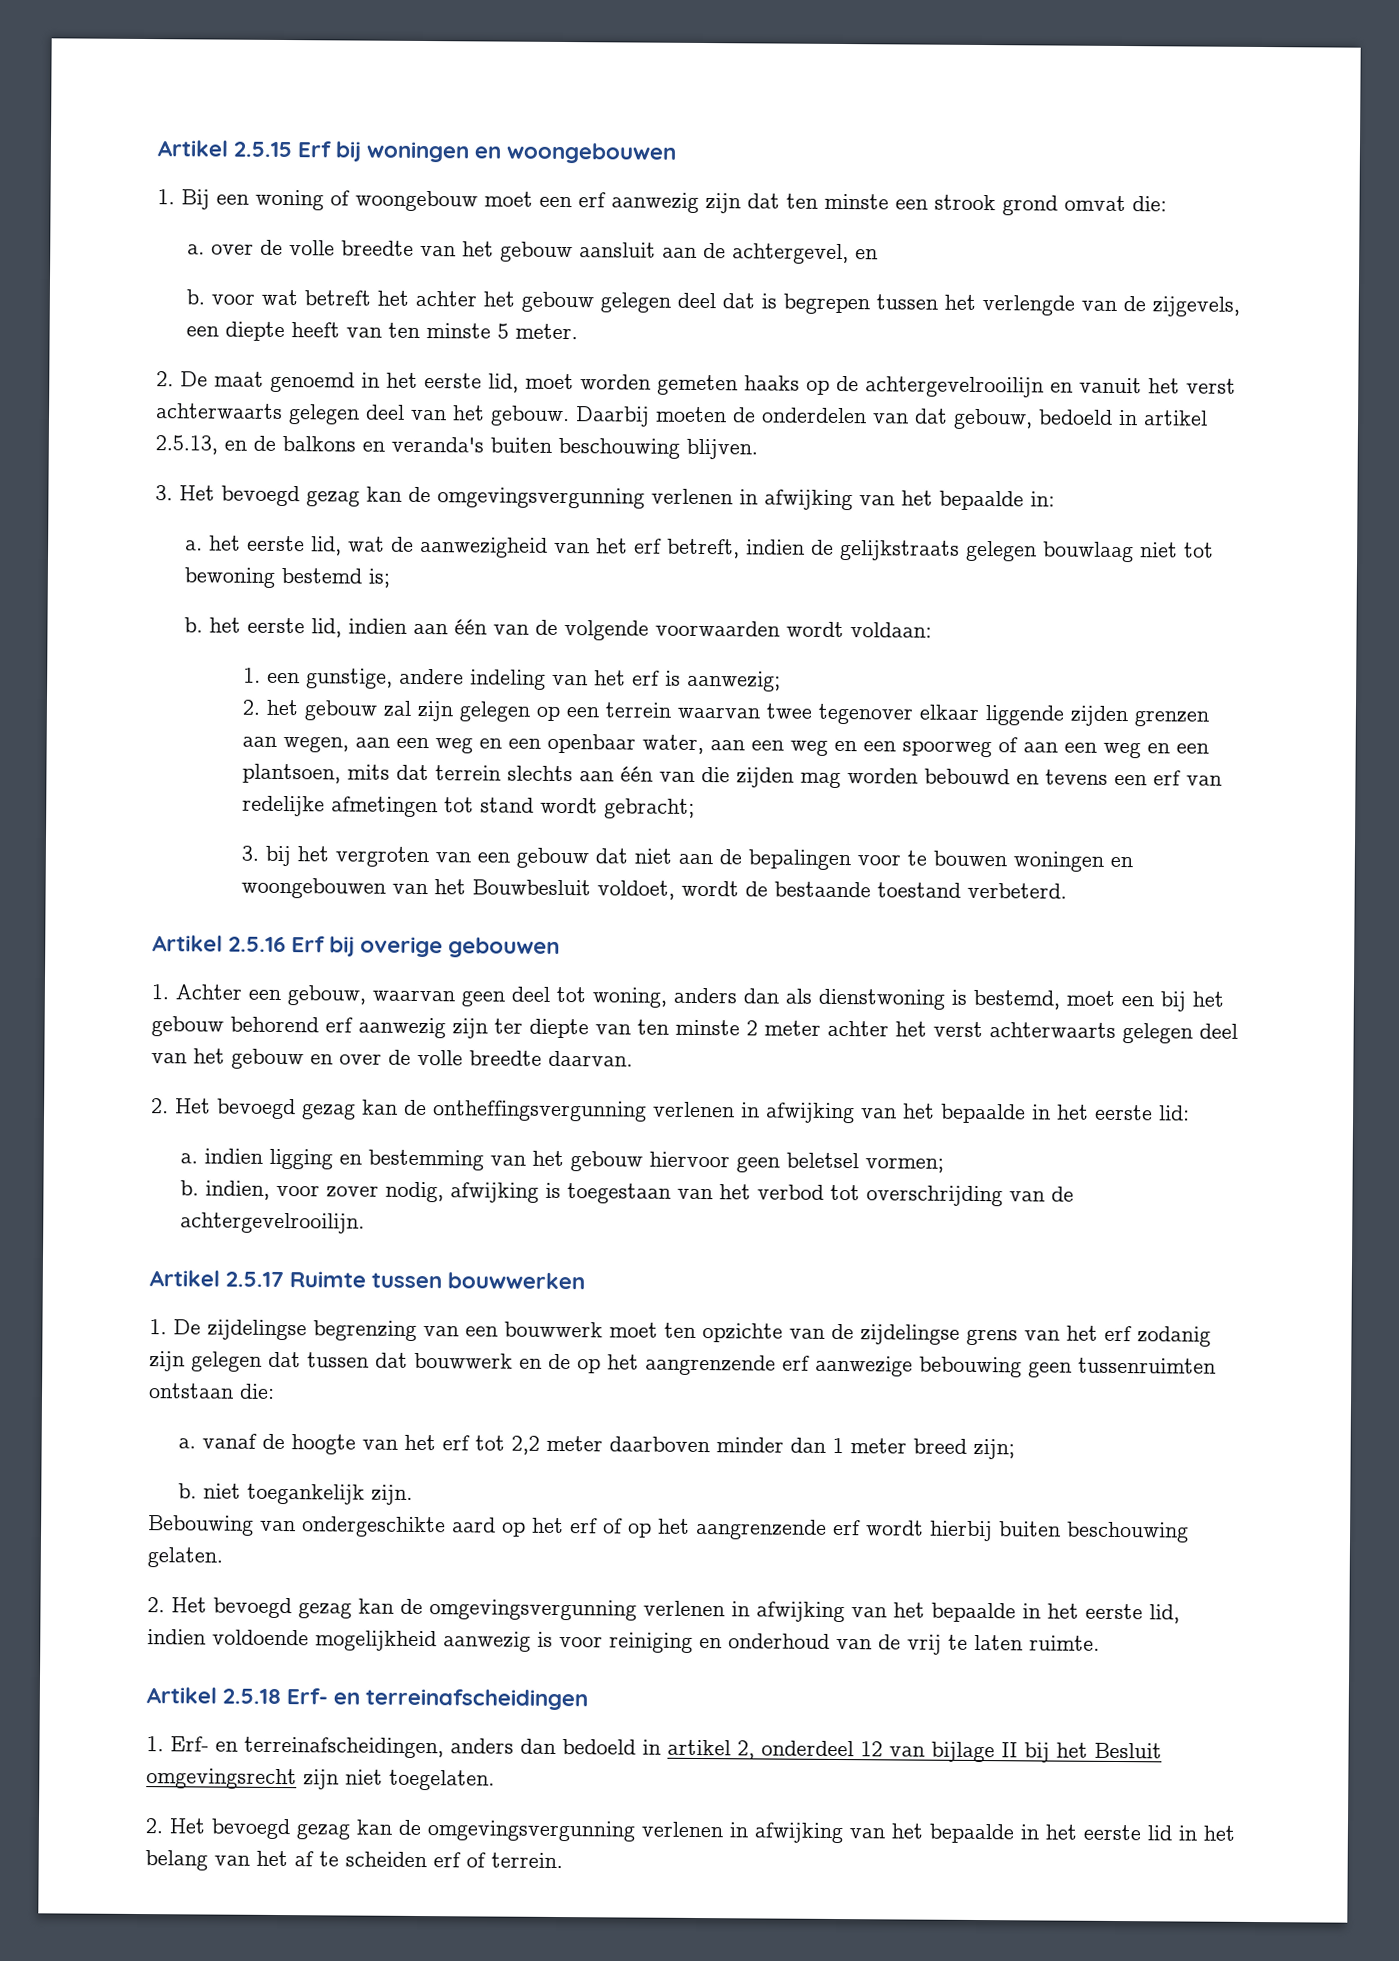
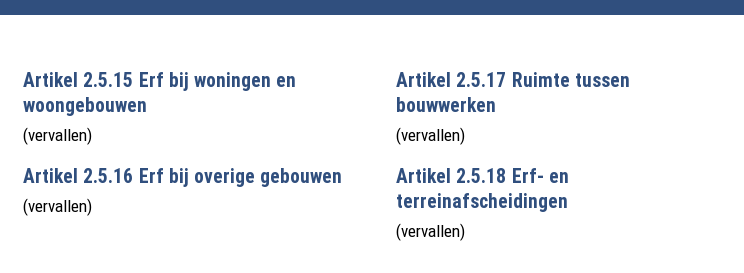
  Artikel 2.5.15 Erf bij woningen en woongebouwen
- 1. Bij een woning of woongebouw moet een erf aanwezig zijn dat ten minste een strook grond omvat die:
- a. over de volle breedte van het gebouw aansluit aan de achtergevel, en
- b. voor wat betreft het achter het gebouw gelegen deel dat is begrepen tussen het verlengde van de zijgevels, een diepte heeft van ten minste 5 meter.
- 2. De maat genoemd in het eerste lid, moet worden gemeten haaks op de achtergevelrooilijn en vanuit het verst achterwaarts gelegen deel van het gebouw. Daarbij moeten de onderdelen van dat gebouw, bedoeld in artikel 2.5.13, en de balkons en veranda's buiten beschouwing blijven.
- 3. Het bevoegd gezag kan de omgevingsvergunning verlenen in afwijking van het bepaalde in:
- a. het eerste lid, wat de aanwezigheid van het erf betreft, indien de gelijkstraats gelegen bouwlaag niet tot bewoning bestemd is;
- b. het eerste lid, indien aan één van de volgende voorwaarden wordt voldaan:
- 1. een gunstige, andere indeling van het erf is aanwezig;
- 2. het gebouw zal zijn gelegen op een terrein waarvan twee tegenover elkaar liggende zijden grenzen aan wegen, aan een weg en een openbaar water, aan een weg en een spoorweg of aan een weg en een plantsoen, mits dat terrein slechts aan één van die zijden mag worden bebouwd en tevens een erf van redelijke afmetingen tot stand wordt gebracht;
- 3. bij het vergroten van een gebouw dat niet aan de bepalingen voor te bouwen woningen en woongebouwen van het Bouwbesluit voldoet, wordt de bestaande toestand verbeterd.
+ (vervallen)
  Artikel 2.5.16 Erf bij overige gebouwen
- 1. Achter een gebouw, waarvan geen deel tot woning, anders dan als dienstwoning is bestemd, moet een bij het gebouw behorend erf aanwezig zijn ter diepte van ten minste 2 meter achter het verst achterwaarts gelegen deel van het gebouw en over de volle breedte daarvan.
- 2. Het bevoegd gezag kan de ontheffingsvergunning verlenen in afwijking van het bepaalde in het eerste lid:
- a. indien ligging en bestemming van het gebouw hiervoor geen beletsel vormen;
- b. indien, voor zover nodig, afwijking is toegestaan van het verbod tot overschrijding van de achtergevelrooilijn.
+ (vervallen)
  Artikel 2.5.17 Ruimte tussen bouwwerken
- 1. De zijdelingse begrenzing van een bouwwerk moet ten opzichte van de zijdelingse grens van het erf zodanig zijn gelegen dat tussen dat bouwwerk en de op het aangrenzende erf aanwezige bebouwing geen tussenruimten ontstaan die:
- a. vanaf de hoogte van het erf tot 2,2 meter daarboven minder dan 1 meter breed zijn;
- b. niet toegankelijk zijn.
- Bebouwing van ondergeschikte aard op het erf of op het aangrenzende erf wordt hierbij buiten beschouwing gelaten.
- 2. Het bevoegd gezag kan de omgevingsvergunning verlenen in afwijking van het bepaalde in het eerste lid, indien voldoende mogelijkheid aanwezig is voor reiniging en onderhoud van de vrij te laten ruimte.
+ (vervallen)
  Artikel 2.5.18 Erf- en terreinafscheidingen
- 1. Erf- en terreinafscheidingen, anders dan bedoeld in artikel 2, onderdeel 12 van bijlage II bij het Besluit omgevingsrecht zijn niet toegelaten.
- 2. Het bevoegd gezag kan de omgevingsvergunning verlenen in afwijking van het bepaalde in het eerste lid in het belang van het af te scheiden erf of terrein.
+ (vervallen)

